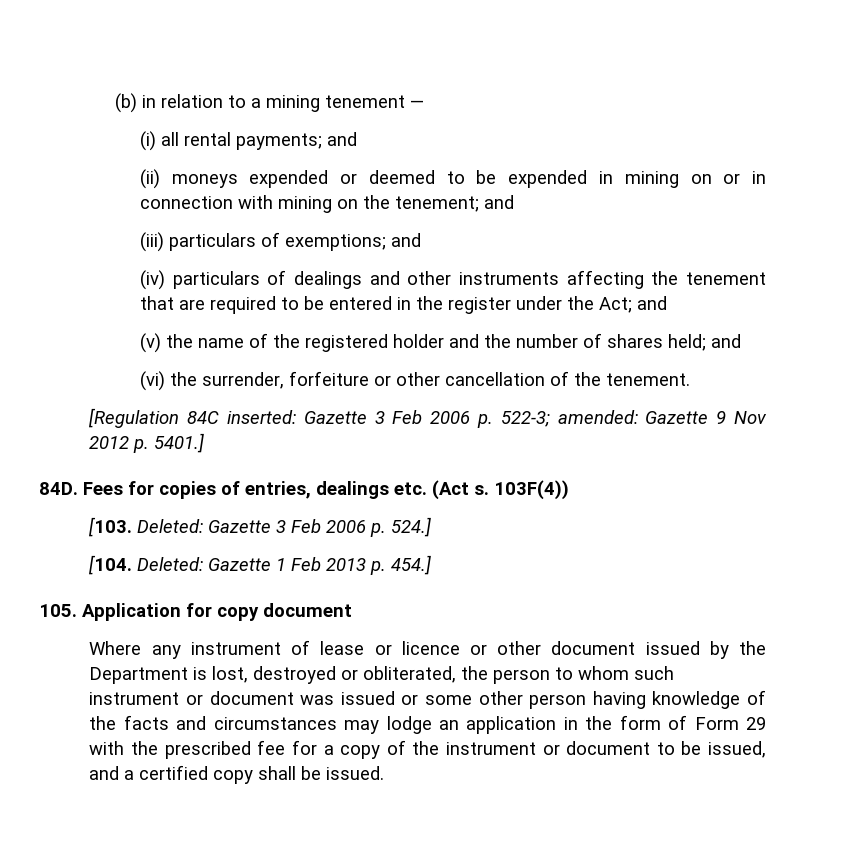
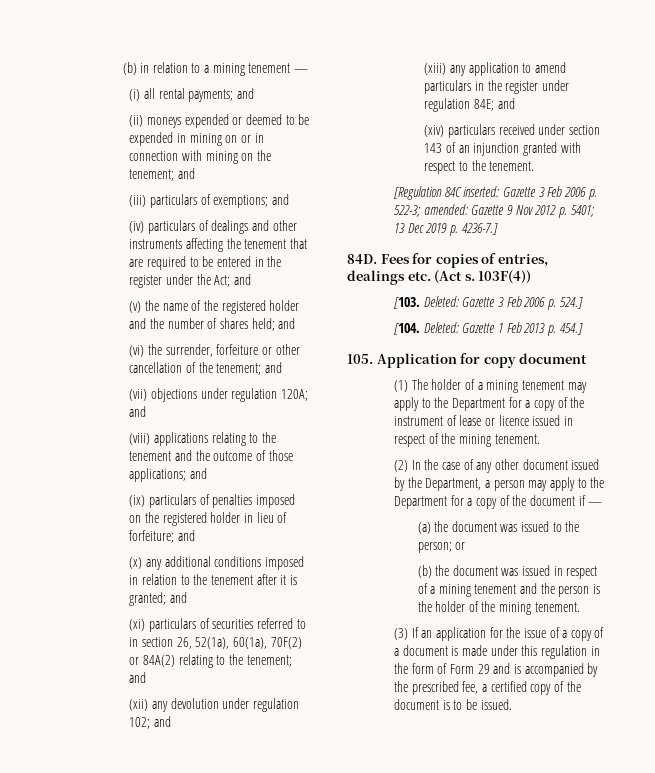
- (vi) the surrender, forfeiture or other cancellation of the tenement.
+ (vi) the surrender, forfeiture or other cancellation of the tenement; and
+ (vii) objections under regulation 120A; and
+ (viii) applications relating to the tenement and the outcome of those applications; and
+ (ix) particulars of penalties imposed on the registered holder in lieu of forfeiture; and
+ (x) any additional conditions imposed in relation to the tenement after it is granted; and
+ (xi) particulars of securities referred to in section 26, 52(1a), 60(1a), 70F(2) or 84A(2) relating to the tenement; and
+ (xii) any devolution under regulation 102; and
+ (xiii) any application to amend particulars in the register under regulation 84E; and
+ (xiv) particulars received under section 143 of an injunction granted with respect to the tenement.
- [Regulation 84C inserted: Gazette 3 Feb 2006 p. 522-3; amended: Gazette 9 Nov 2012 p. 5401.]
+ [Regulation 84C inserted: Gazette 3 Feb 2006 p. 522-3; amended: Gazette 9 Nov 2012 p. 5401; 13 Dec 2019 p. 4236-7.]
- Where any instrument of lease or licence or other document issued by the Department is lost, destroyed or obliterated, the person to whom such instrument or document was issued or some other person having knowledge of the facts and circumstances may lodge an application in the form of Form 29 with the prescribed fee for a copy of the instrument or document to be issued, and a certified copy shall be issued.
+ (1) The holder of a mining tenement may apply to the Department for a copy of the instrument of lease or licence issued in respect of the mining tenement.
+ (2) In the case of any other document issued by the Department, a person may apply to the Department for a copy of the document if —
+ (a) the document was issued to the person; or
+ (b) the document was issued in respect of a mining tenement and the person is the holder of the mining tenement.
+ (3) If an application for the issue of a copy of a document is made under this regulation in the form of Form 29 and is accompanied by the prescribed fee, a certified copy of the document is to be issued.

